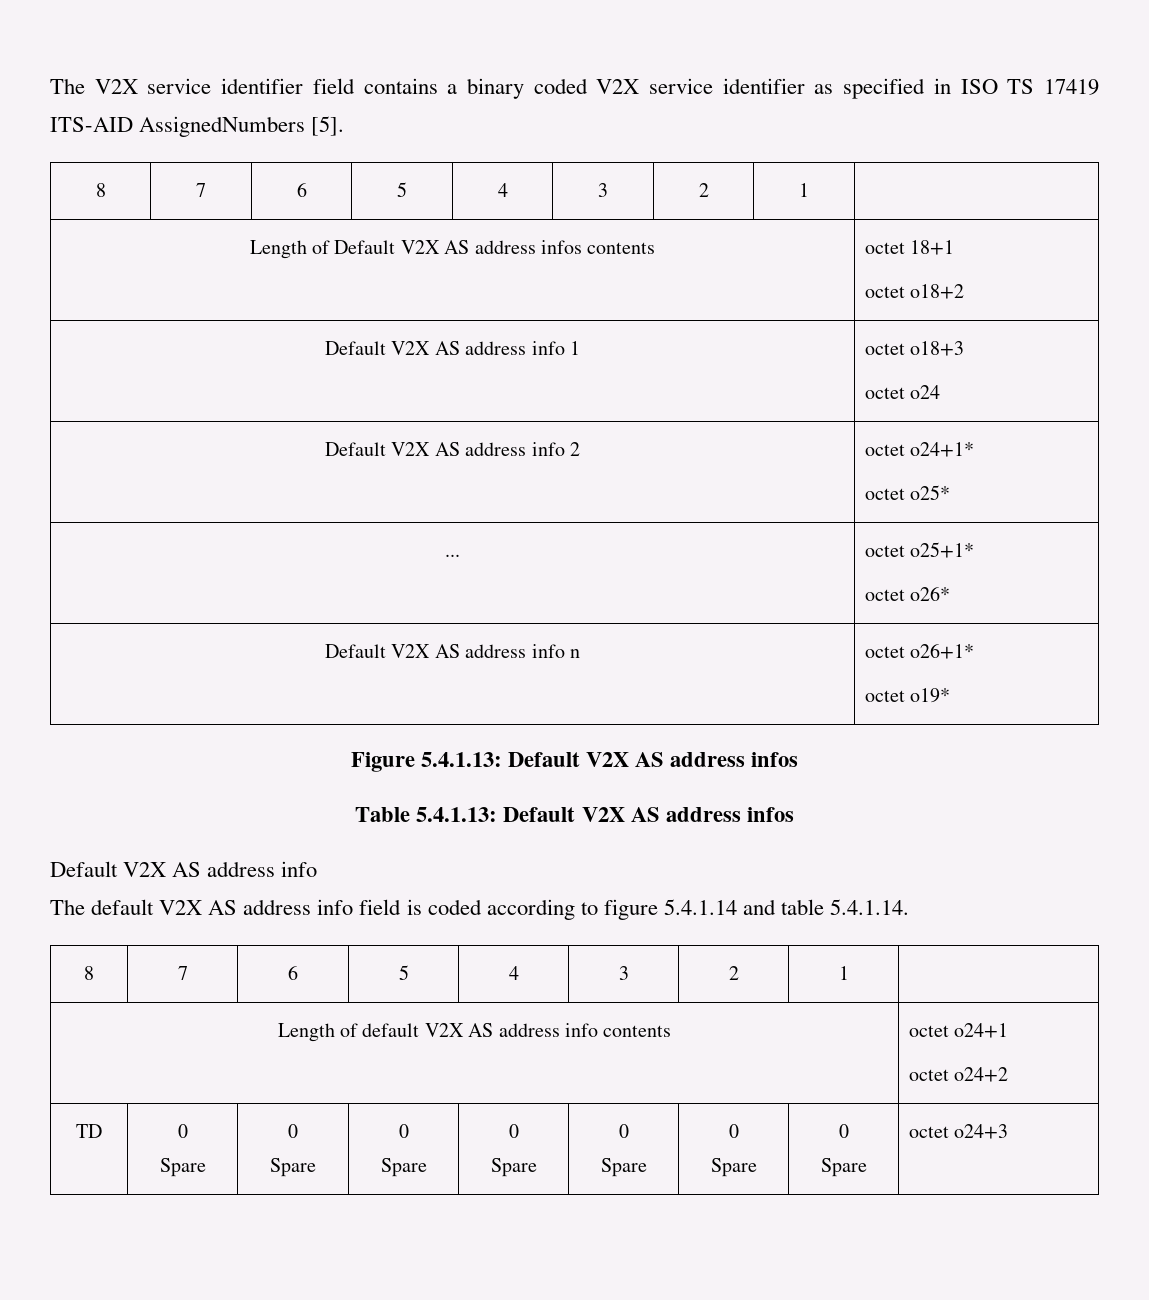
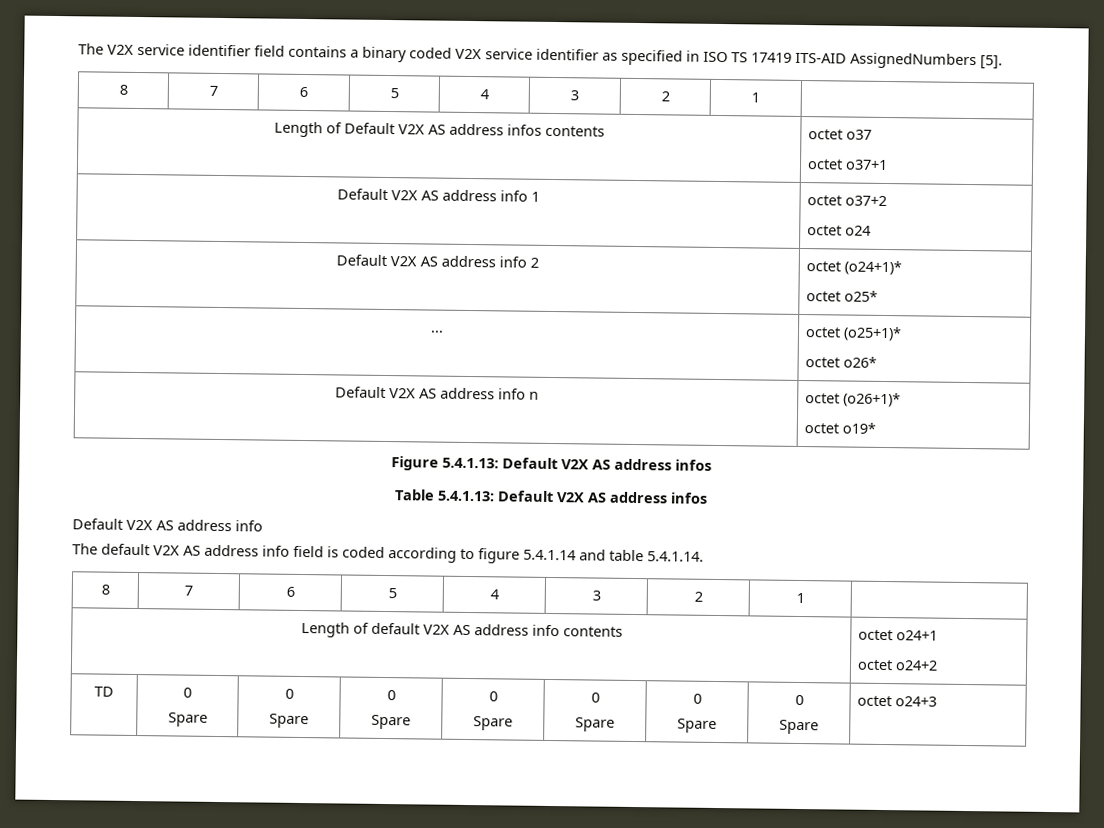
- Length of Default V2X AS address infos contents | octet 18+1
- octet o18+2
+ Length of Default V2X AS address infos contents | octet o37
+ octet o37+1
- Default V2X AS address info 1 | octet o18+3
+ Default V2X AS address info 1 | octet o37+2
- Default V2X AS address info 2 | octet o24+1*
+ Default V2X AS address info 2 | octet (o24+1)*
- ... | octet o25+1*
+ ... | octet (o25+1)*
- Default V2X AS address info n | octet o26+1*
+ Default V2X AS address info n | octet (o26+1)*

